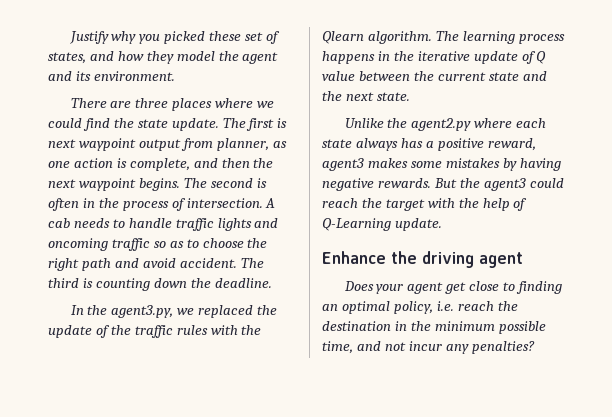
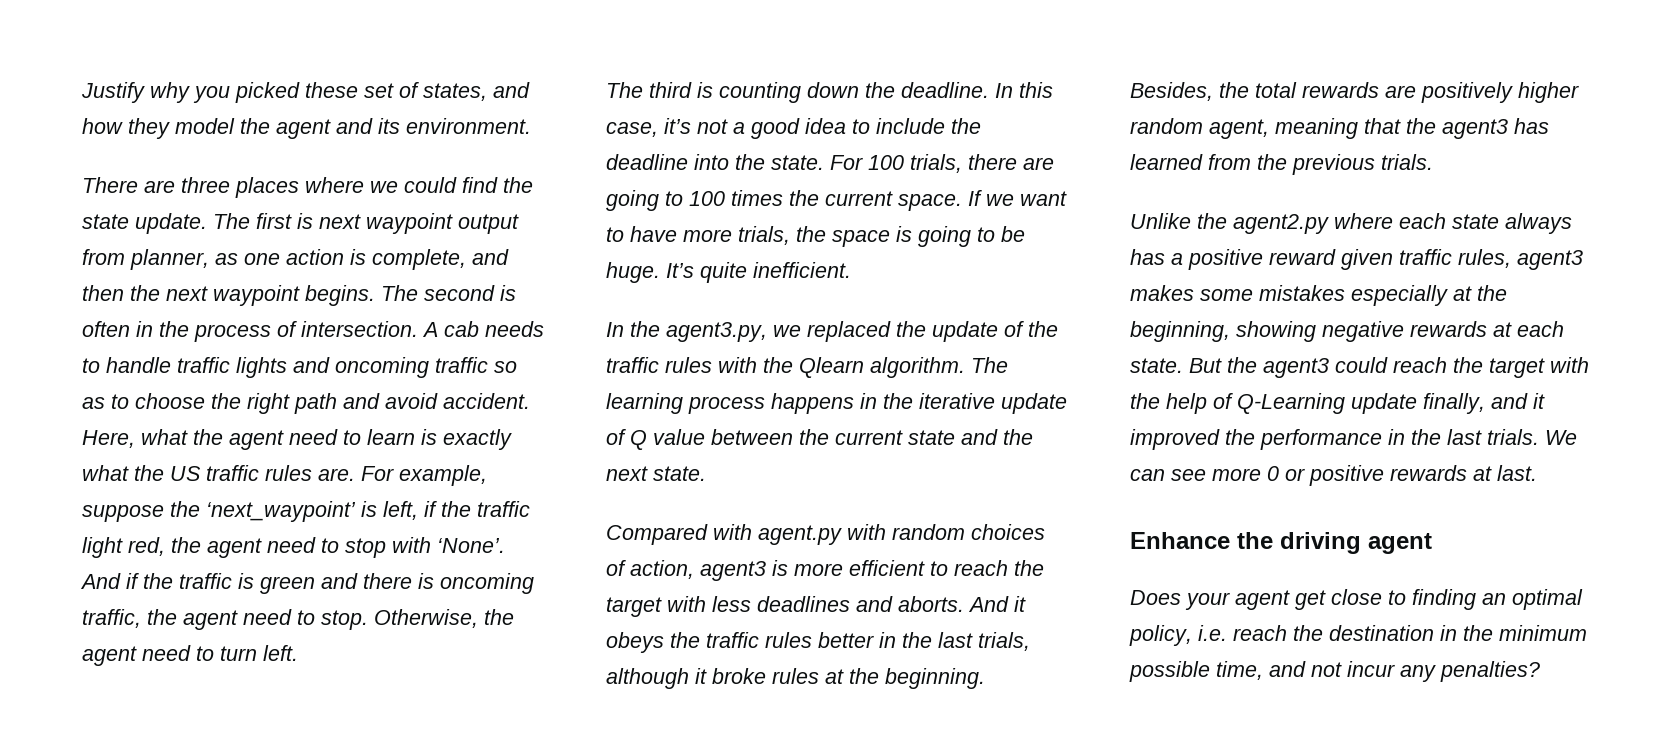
- A cab needs to handle traffic lights and oncoming traffic so as to choose the right path and avoid accident. The third is counting down the deadline.
+ A cab needs to handle traffic lights and oncoming traffic so as to choose the right path and avoid accident. Here, what the agent need to learn is exactly what the US traffic rules are. For example, suppose the ‘next_waypoint’ is left, if the traffic light red, the agent need to stop with ‘None’. And if the traffic is green and there is oncoming traffic, the agent need to stop. Otherwise, the agent need to turn left.
+ The third is counting down the deadline. In this case, it’s not a good idea to include the deadline into the state. For 100 trials, there are going to 100 times the current space. If we want to have more trials, the space is going to be huge. It’s quite inefficient.
+ Compared with agent.py with random choices of action, agent3 is more efficient to reach the target with less deadlines and aborts. And it obeys the traffic rules better in the last trials, although it broke rules at the beginning. Besides, the total rewards are positively higher random agent, meaning that the agent3 has learned from the previous trials.
- Unlike the agent2.py where each state always has a positive reward, agent3 makes some mistakes by having negative rewards.
+ Unlike the agent2.py where each state always has a positive reward given traffic rules, agent3 makes some mistakes especially at the beginning, showing negative rewards at each state.
- But the agent3 could reach the target with the help of Q-Learning update.
+ But the agent3 could reach the target with the help of Q-Learning update finally, and it improved the performance in the last trials. We can see more 0 or positive rewards at last.

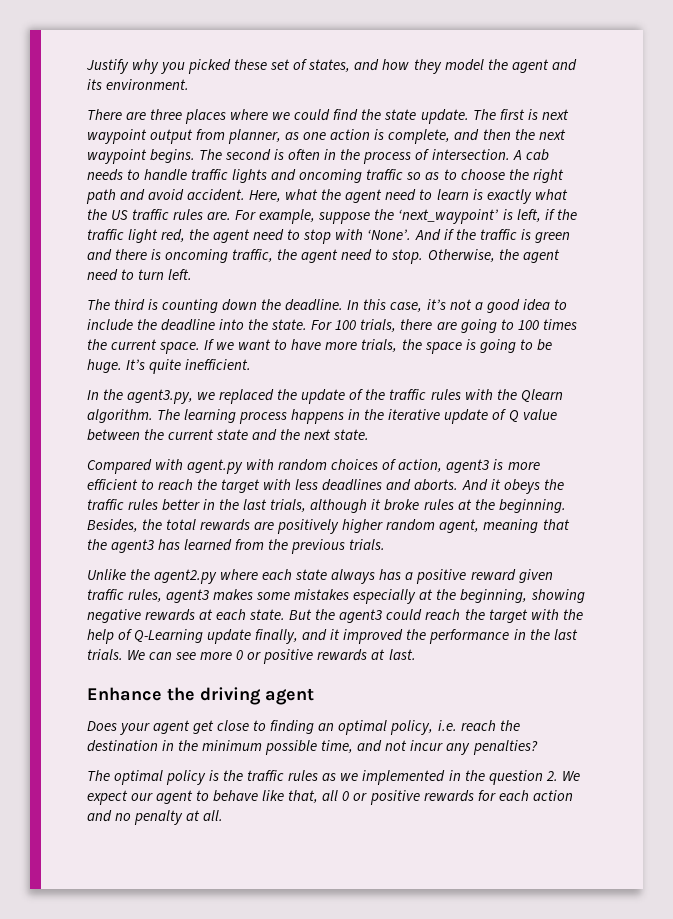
+ The optimal policy is the traffic rules as we implemented in the question 2. We expect our agent to behave like that, all 0 or positive rewards for each action and no penalty at all.

